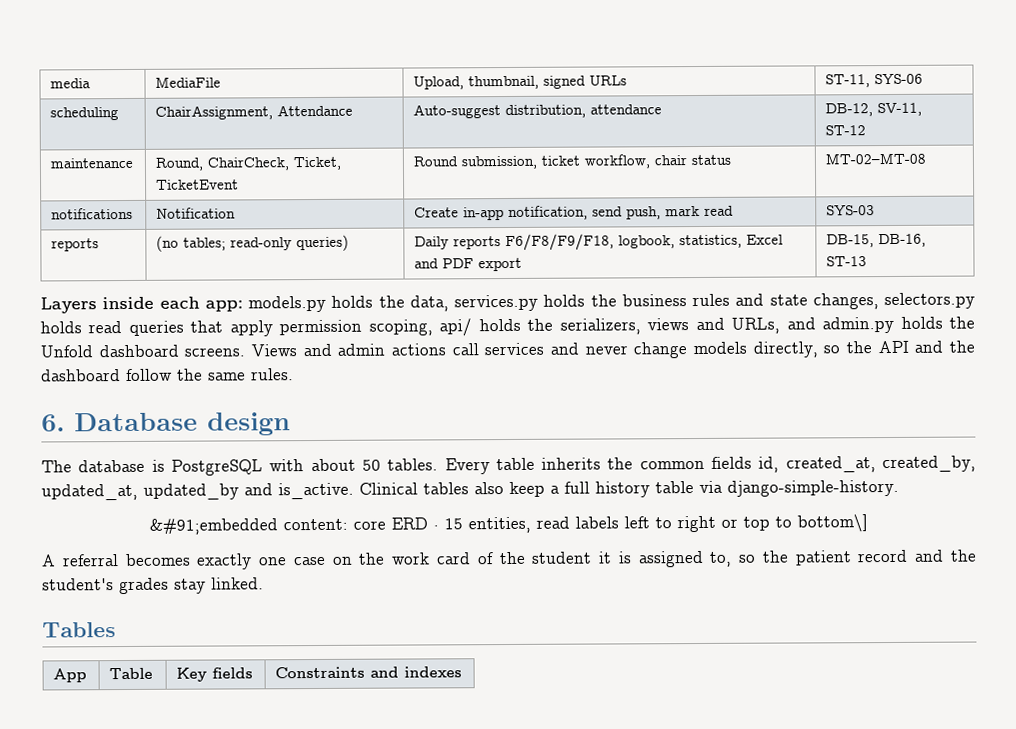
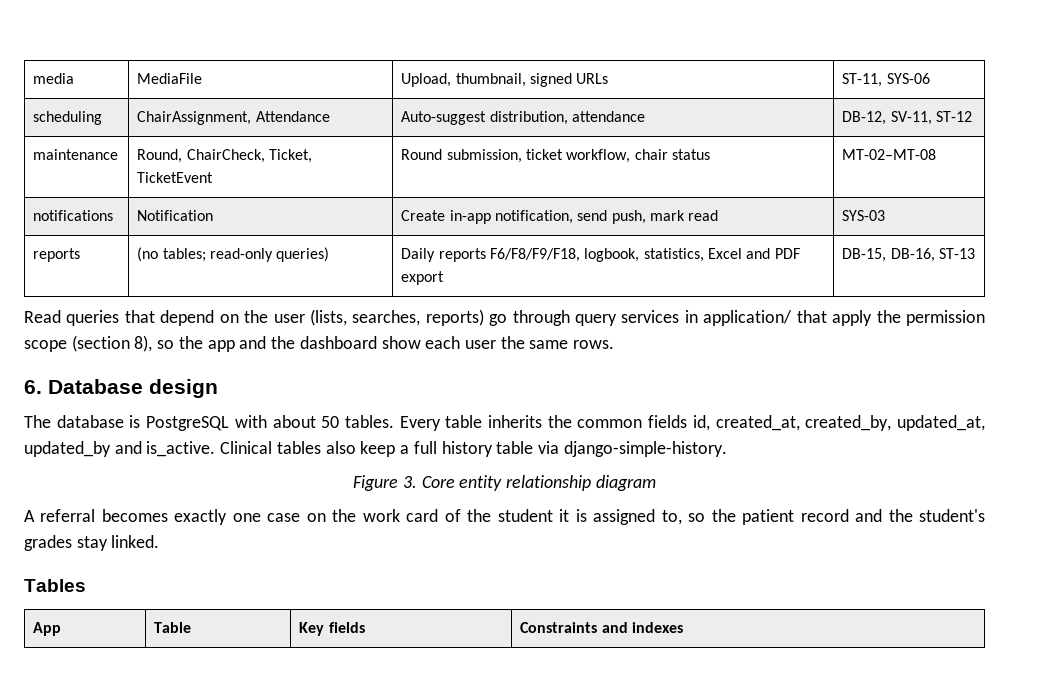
- Layers inside each app: models.py holds the data, services.py holds the business rules and state changes, selectors.py holds read queries that apply permission scoping, api/ holds the serializers, views and URLs, and admin.py holds the Unfold dashboard screens. Views and admin actions call services and never change models directly, so the API and the dashboard follow the same rules.
+ Read queries that depend on the user (lists, searches, reports) go through query services in application/ that apply the permission scope (section 8), so the app and the dashboard show each user the same rows.
- &#91;embedded content: core ERD · 15 entities, read labels left to right or top to bottom\]
+ Figure 3. Core entity relationship diagram

